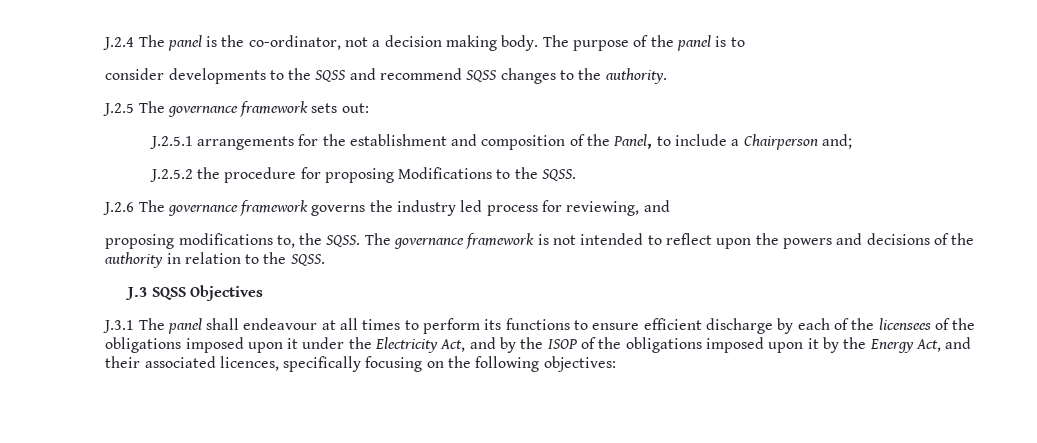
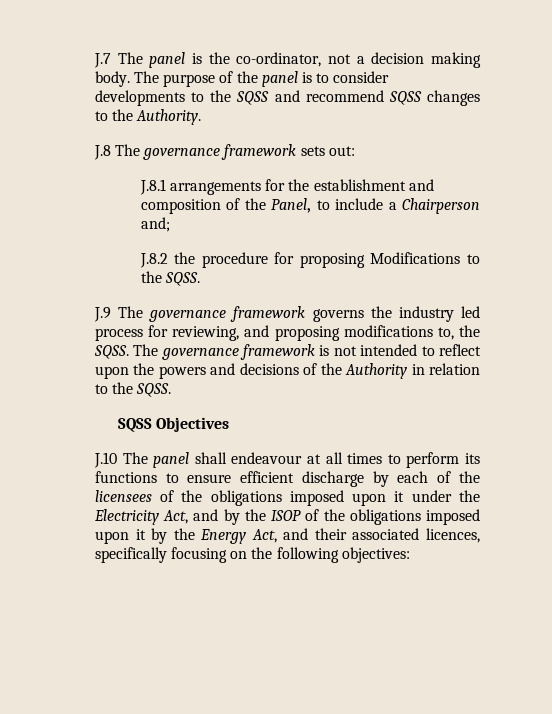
- J.2.4 The panel is the co-ordinator, not a decision making body.
+ J.7 The panel is the co-ordinator, not a decision making body.
- The purpose of the panel is to
- consider developments to the SQSS and recommend SQSS changes to the authority.
- J.2.5 The governance framework sets out:
+ The purpose of the panel is to consider developments to the SQSS and recommend SQSS changes to the Authority.
+ J.8 The governance framework sets out:
- J.2.5.1 arrangements for the establishment and composition of the Panel, to include a Chairperson and;
+ J.8.1 arrangements for the establishment and composition of the Panel, to include a Chairperson and;
- J.2.5.2 the procedure for proposing Modifications to the SQSS.
+ J.8.2 the procedure for proposing Modifications to the SQSS.
- J.2.6 The governance framework governs the industry led process for reviewing, and
- proposing modifications to, the SQSS.
+ J.9 The governance framework governs the industry led process for reviewing, and proposing modifications to, the SQSS.
- The governance framework is not intended to reflect upon the powers and decisions of the authority in relation to the SQSS.
+ The governance framework is not intended to reflect upon the powers and decisions of the Authority in relation to the SQSS.
- J.3 SQSS Objectives
+ SQSS Objectives
- J.3.1 The panel shall endeavour at all times to perform its functions to ensure efficient discharge by each of the licensees of the obligations imposed upon it under the Electricity Act, and by the ISOP of the obligations imposed upon it by the Energy Act, and their associated licences, specifically focusing on the following objectives:
+ J.10 The panel shall endeavour at all times to perform its functions to ensure efficient discharge by each of the licensees of the obligations imposed upon it under the Electricity Act, and by the ISOP of the obligations imposed upon it by the Energy Act, and their associated licences, specifically focusing on the following objectives:

